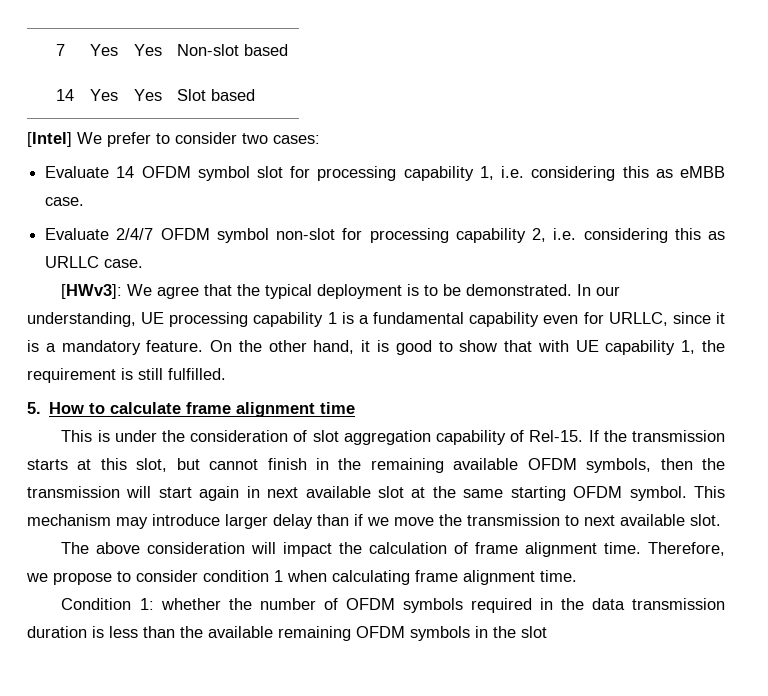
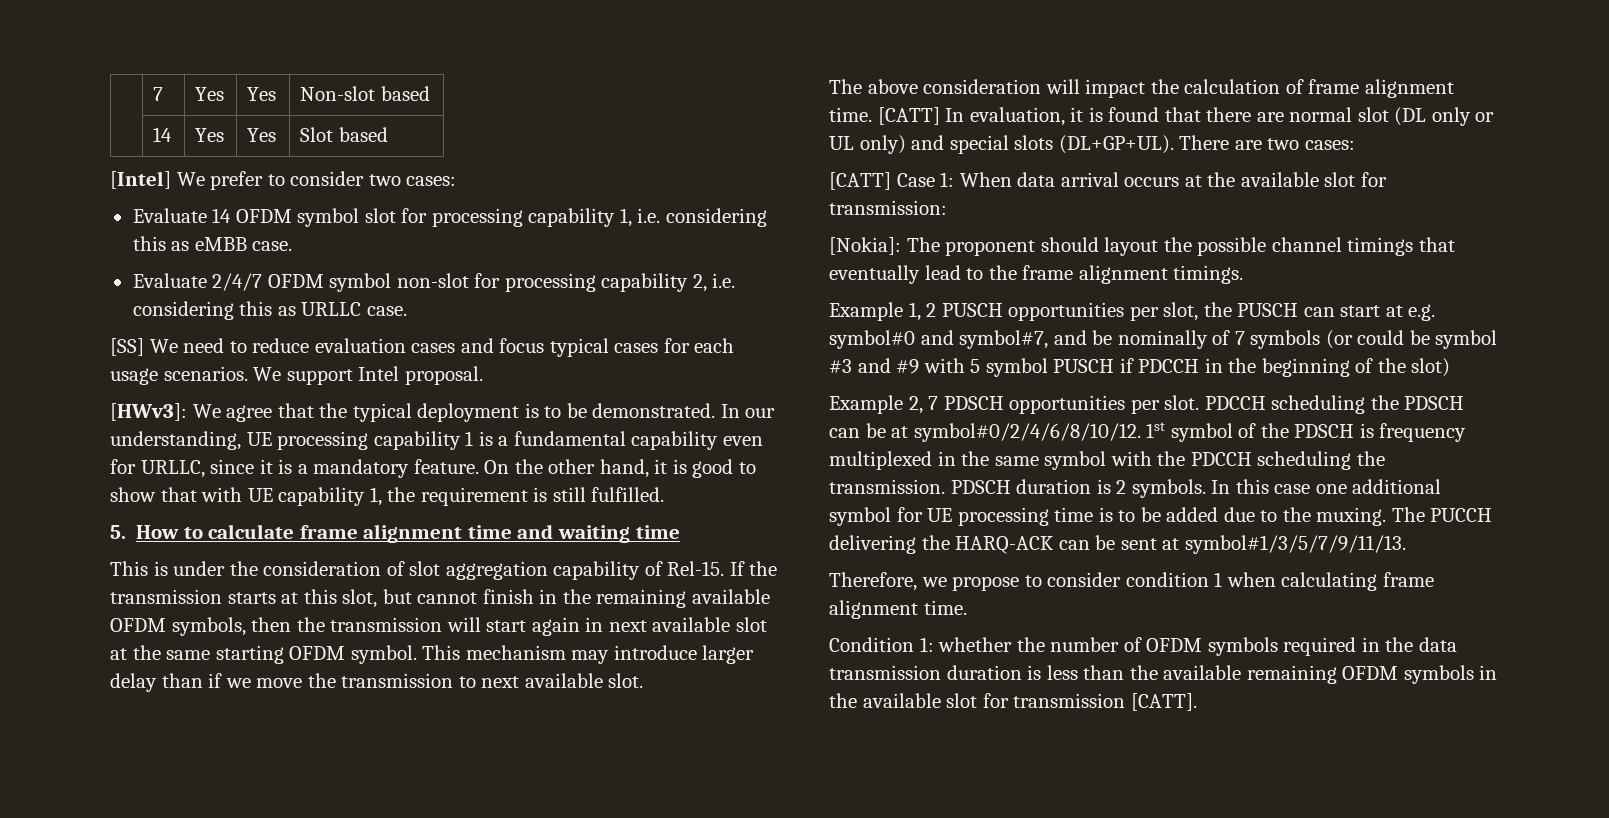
+ [SS] We need to reduce evaluation cases and focus typical cases for each usage scenarios. We support Intel proposal.
- 5. How to calculate frame alignment time
+ 5. How to calculate frame alignment time and waiting time
- The above consideration will impact the calculation of frame alignment time. Therefore, we propose to consider condition 1 when calculating frame alignment time.
+ The above consideration will impact the calculation of frame alignment time. [CATT] In evaluation, it is found that there are normal slot (DL only or UL only) and special slots (DL+GP+UL). There are two cases:
+ [CATT] Case 1: When data arrival occurs at the available slot for transmission:
+ [Nokia]: The proponent should layout the possible channel timings that eventually lead to the frame alignment timings.
+ Example 1, 2 PUSCH opportunities per slot, the PUSCH can start at e.g. symbol#0 and symbol#7, and be nominally of 7 symbols (or could be symbol #3 and #9 with 5 symbol PUSCH if PDCCH in the beginning of the slot)
+ Example 2, 7 PDSCH opportunities per slot. PDCCH scheduling the PDSCH can be at symbol#0/2/4/6/8/10/12. 1st symbol of the PDSCH is frequency multiplexed in the same symbol with the PDCCH scheduling the transmission. PDSCH duration is 2 symbols. In this case one additional symbol for UE processing time is to be added due to the muxing. The PUCCH delivering the HARQ-ACK can be sent at symbol#1/3/5/7/9/11/13.
+ Therefore, we propose to consider condition 1 when calculating frame alignment time.
- Condition 1: whether the number of OFDM symbols required in the data transmission duration is less than the available remaining OFDM symbols in the slot
+ Condition 1: whether the number of OFDM symbols required in the data transmission duration is less than the available remaining OFDM symbols in the available slot for transmission [CATT].

